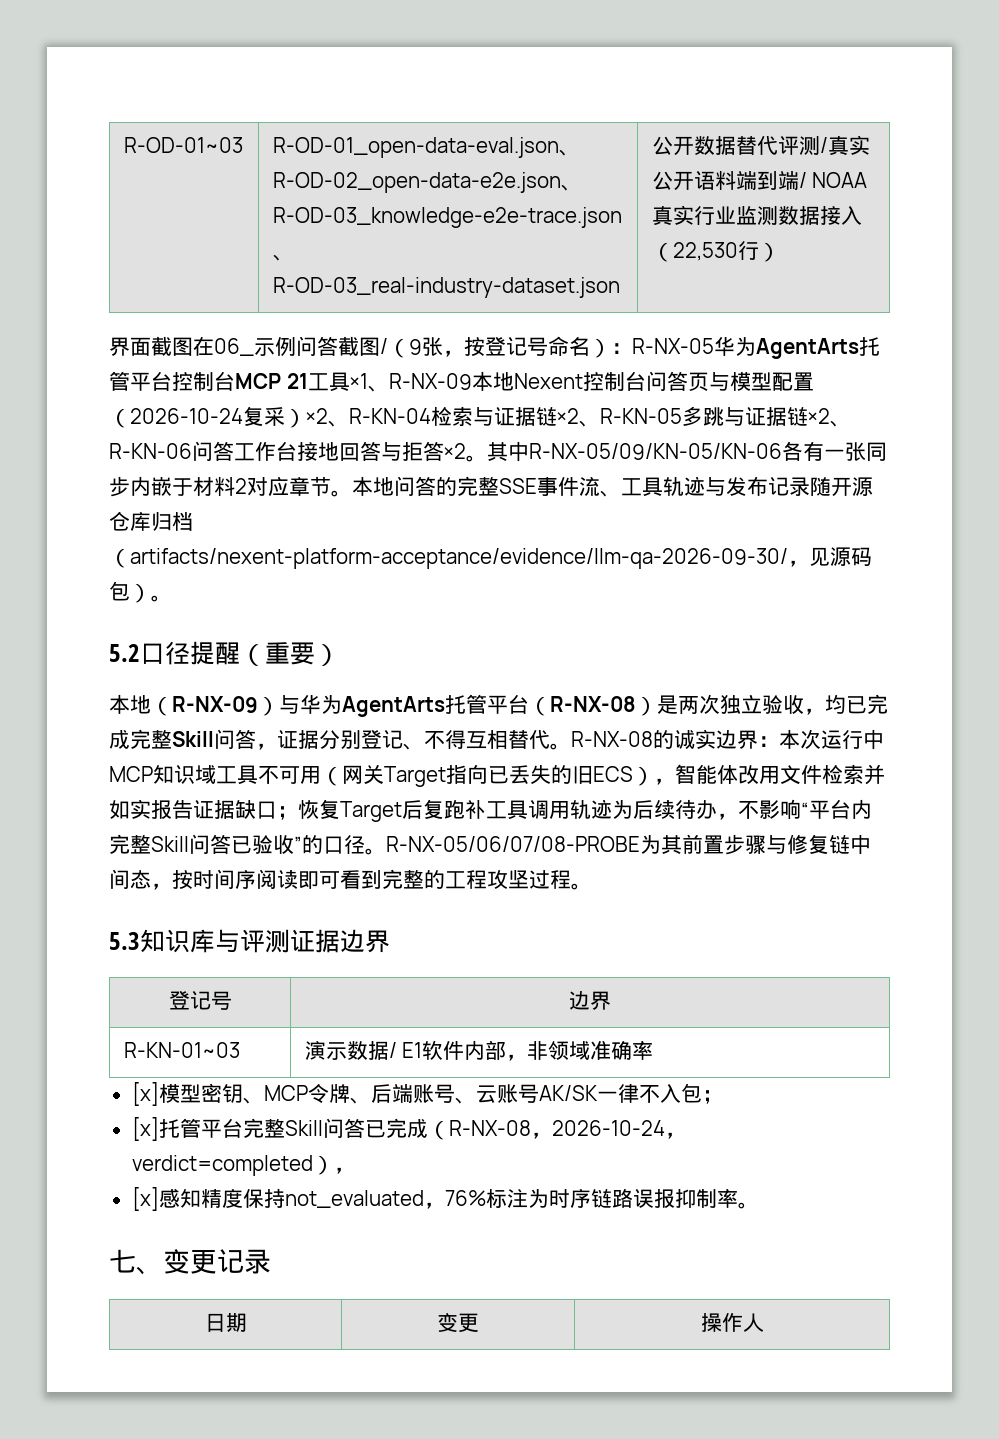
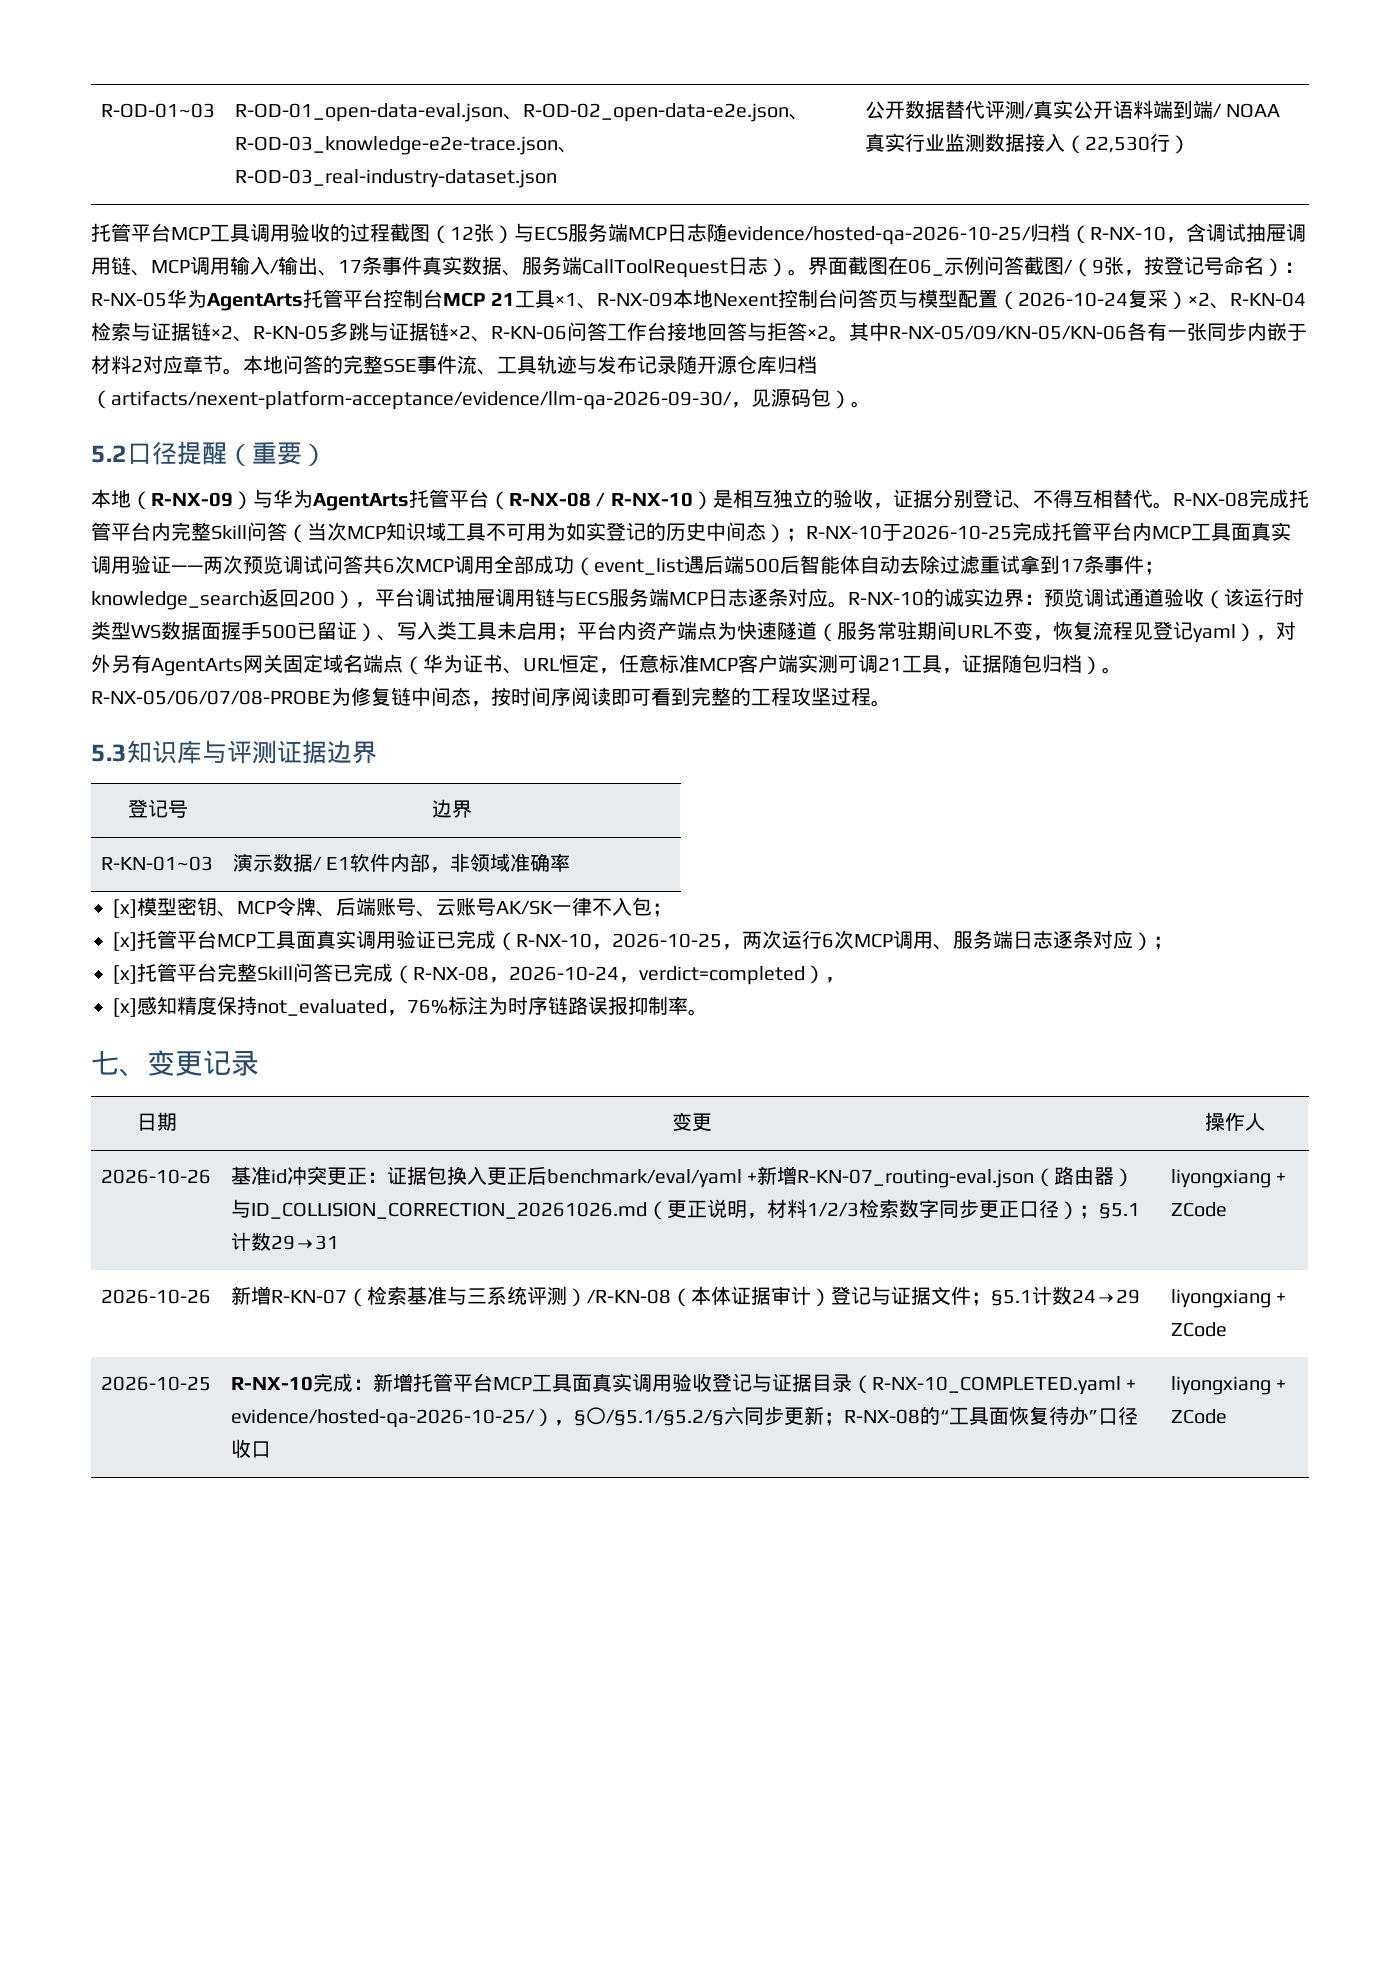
+ 托管平台MCP工具调用验收的过程截图（12张）与ECS服务端MCP日志随evidence/hosted-qa-2026-10-25/归档（R-NX-10，含调试抽屉调用链、MCP调用输入/输出、17条事件真实数据、服务端CallToolRequest日志）。
- 本地（R-NX-09）与华为AgentArts托管平台（R-NX-08）是两次独立验收，均已完成完整Skill问答，证据分别登记、不得互相替代。
+ 本地（R-NX-09）与华为AgentArts托管平台（R-NX-08 / R-NX-10）是相互独立的验收，证据分别登记、不得互相替代。
- R-NX-08的诚实边界：本次运行中MCP知识域工具不可用（网关Target指向已丢失的旧ECS），智能体改用文件检索并如实报告证据缺口；恢复Target后复跑补工具调用轨迹为后续待办，不影响“平台内完整Skill问答已验收”的口径。R-NX-05/06/07/08-PROBE为其前置步骤与修复链中间态，按时间序阅读即可看到完整的工程攻坚过程。
+ R-NX-08完成托管平台内完整Skill问答（当次MCP知识域工具不可用为如实登记的历史中间态）；R-NX-10于2026-10-25完成托管平台内MCP工具面真实调用验证——两次预览调试问答共6次MCP调用全部成功（event_list遇后端500后智能体自动去除过滤重试拿到17条事件；knowledge_search返回200），平台调试抽屉调用链与ECS服务端MCP日志逐条对应。R-NX-10的诚实边界：预览调试通道验收（该运行时类型WS数据面握手500已留证）、写入类工具未启用；平台内资产端点为快速隧道（服务常驻期间URL不变，恢复流程见登记yaml），对外另有AgentArts网关固定域名端点（华为证书、URL恒定，任意标准MCP客户端实测可调21工具，证据随包归档）。R-NX-05/06/07/08-PROBE为修复链中间态，按时间序阅读即可看到完整的工程攻坚过程。
+ [x]托管平台MCP工具面真实调用验证已完成（R-NX-10，2026-10-25，两次运行6次MCP调用、服务端日志逐条对应）；
+ 2026-10-26 | 基准id冲突更正：证据包换入更正后benchmark/eval/yaml +新增R-KN-07_routing-eval.json（路由器）与ID_COLLISION_CORRECTION_20261026.md（更正说明，材料1/2/3检索数字同步更正口径）；§5.1计数29→31 | liyongxiang + ZCode
+ 2026-10-26 | 新增R-KN-07（检索基准与三系统评测）/R-KN-08（本体证据审计）登记与证据文件；§5.1计数24→29 | liyongxiang + ZCode
+ 2026-10-25 | R-NX-10完成：新增托管平台MCP工具面真实调用验收登记与证据目录（R-NX-10_COMPLETED.yaml + evidence/hosted-qa-2026-10-25/），§〇/§5.1/§5.2/§六同步更新；R-NX-08的“工具面恢复待办”口径收口 | liyongxiang + ZCode

